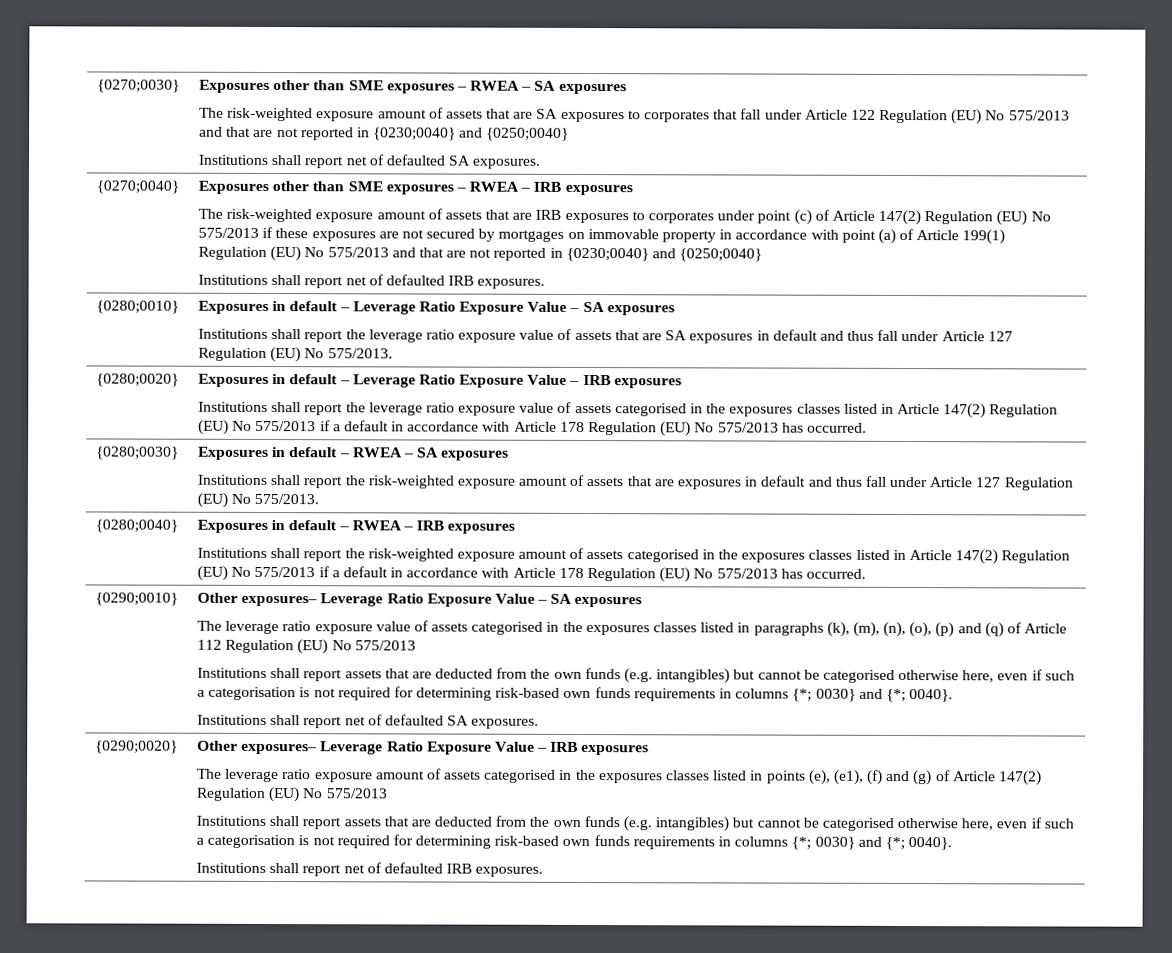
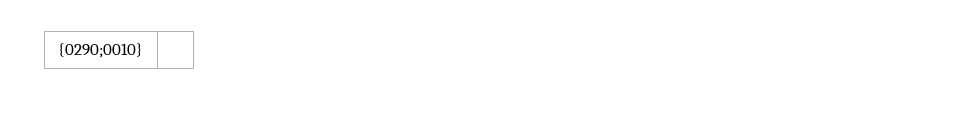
- {0270;0030} | Exposures other than SME exposures – RWEA – SA exposures
- The risk-weighted exposure amount of assets that are SA exposures to corporates that fall under Article 122 Regulation (EU) No 575/2013 and that are not reported in {0230;0040} and {0250;0040}
- Institutions shall report net of defaulted SA exposures.
- {0270;0040} | Exposures other than SME exposures – RWEA – IRB exposures
- The risk-weighted exposure amount of assets that are IRB exposures to corporates under point (c) of Article 147(2) Regulation (EU) No 575/2013 if these exposures are not secured by mortgages on immovable property in accordance with point (a) of Article 199(1) Regulation (EU) No 575/2013 and that are not reported in {0230;0040} and {0250;0040}
- Institutions shall report net of defaulted IRB exposures.
- {0280;0010} | Exposures in default – Leverage Ratio Exposure Value – SA exposures
- Institutions shall report the leverage ratio exposure value of assets that are SA exposures in default and thus fall under Article 127 Regulation (EU) No 575/2013.
- {0280;0020} | Exposures in default – Leverage Ratio Exposure Value – IRB exposures
- Institutions shall report the leverage ratio exposure value of assets categorised in the exposures classes listed in Article 147(2) Regulation (EU) No 575/2013 if a default in accordance with Article 178 Regulation (EU) No 575/2013 has occurred.
- {0280;0030} | Exposures in default – RWEA – SA exposures
- Institutions shall report the risk-weighted exposure amount of assets that are exposures in default and thus fall under Article 127 Regulation (EU) No 575/2013.
- {0280;0040} | Exposures in default – RWEA – IRB exposures
- Institutions shall report the risk-weighted exposure amount of assets categorised in the exposures classes listed in Article 147(2) Regulation (EU) No 575/2013 if a default in accordance with Article 178 Regulation (EU) No 575/2013 has occurred.
- {0290;0010} | Other exposures– Leverage Ratio Exposure Value – SA exposures
- The leverage ratio exposure value of assets categorised in the exposures classes listed in paragraphs (k), (m), (n), (o), (p) and (q) of Article 112 Regulation (EU) No 575/2013
- Institutions shall report assets that are deducted from the own funds (e.g. intangibles) but cannot be categorised otherwise here, even if such a categorisation is not required for determining risk-based own funds requirements in columns {*; 0030} and {*; 0040}.
- Institutions shall report net of defaulted SA exposures.
- {0290;0020} | Other exposures– Leverage Ratio Exposure Value – IRB exposures
- The leverage ratio exposure amount of assets categorised in the exposures classes listed in points (e), (e1), (f) and (g) of Article 147(2) Regulation (EU) No 575/2013
- Institutions shall report assets that are deducted from the own funds (e.g. intangibles) but cannot be categorised otherwise here, even if such a categorisation is not required for determining risk-based own funds requirements in columns {*; 0030} and {*; 0040}.
- Institutions shall report net of defaulted IRB exposures.
+ {0290;0010}

